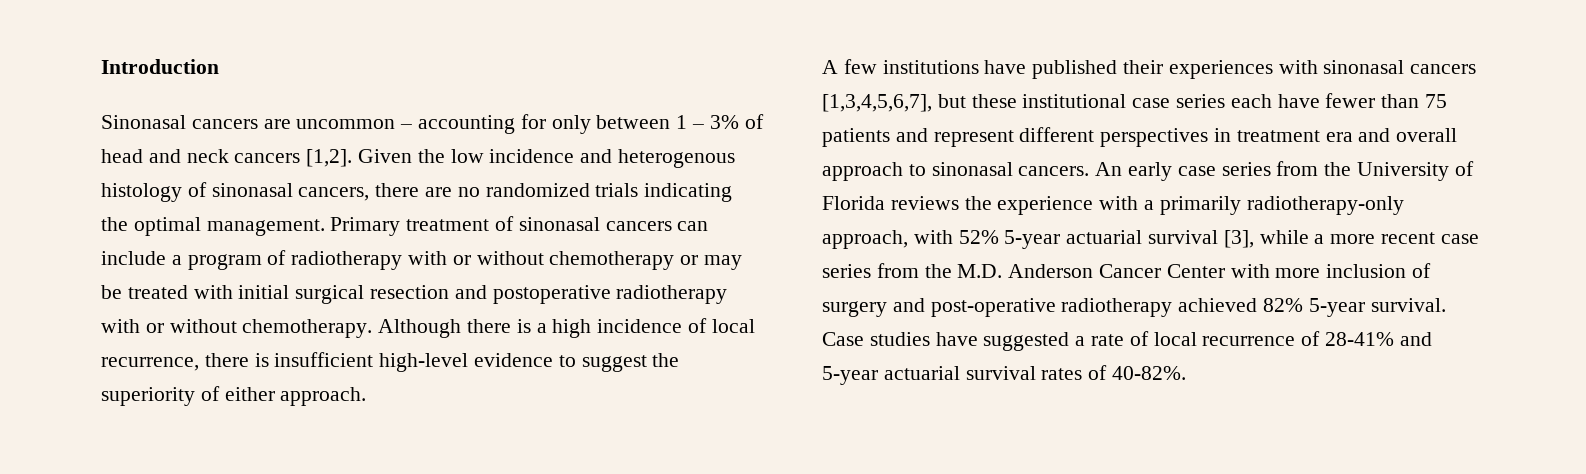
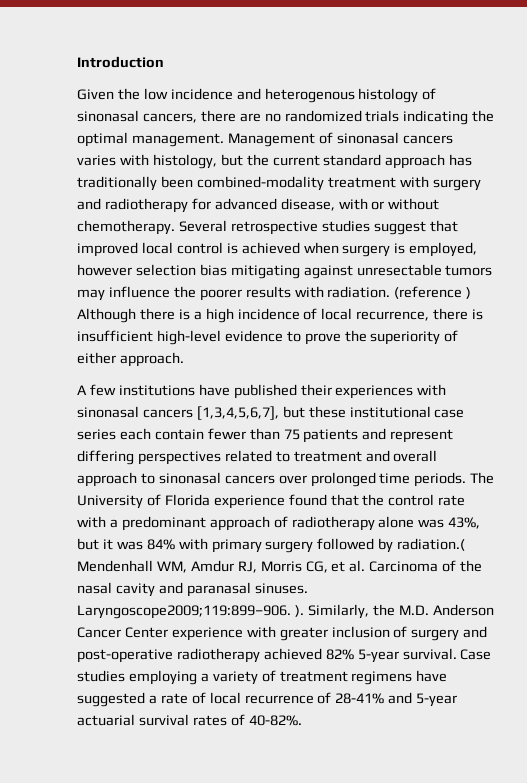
- Sinonasal cancers are uncommon – accounting for only between 1 – 3% of head and neck cancers [1,2].
- Primary treatment of sinonasal cancers can include a program of radiotherapy with or without chemotherapy or may be treated with initial surgical resection and postoperative radiotherapy with or without chemotherapy. Although there is a high incidence of local recurrence, there is insufficient high-level evidence to suggest the superiority of either approach.
+ Management of sinonasal cancers varies with histology, but the current standard approach has traditionally been combined-modality treatment with surgery and radiotherapy for advanced disease, with or without chemotherapy. Several retrospective studies suggest that improved local control is achieved when surgery is employed, however selection bias mitigating against unresectable tumors may influence the poorer results with radiation. (reference ) Although there is a high incidence of local recurrence, there is insufficient high-level evidence to prove the superiority of either approach.
- A few institutions have published their experiences with sinonasal cancers [1,3,4,5,6,7], but these institutional case series each have fewer than 75 patients and represent different perspectives in treatment era and overall approach to sinonasal cancers. An early case series from the University of Florida reviews the experience with a primarily radiotherapy-only approach, with 52% 5-year actuarial survival [3], while a more recent case series from the M.D. Anderson Cancer Center with more inclusion of surgery and post-operative radiotherapy achieved 82% 5-year survival.
+ A few institutions have published their experiences with sinonasal cancers [1,3,4,5,6,7], but these institutional case series each contain fewer than 75 patients and represent differing perspectives related to treatment and overall approach to sinonasal cancers over prolonged time periods. The University of Florida experience found that the control rate with a predominant approach of radiotherapy alone was 43%, but it was 84% with primary surgery followed by radiation.( Mendenhall WM, Amdur RJ, Morris CG, et al. Carcinoma of the nasal cavity and paranasal sinuses. Laryngoscope2009;119:899–906. ). Similarly, the M.D. Anderson Cancer Center experience with greater inclusion of surgery and post-operative radiotherapy achieved 82% 5-year survival.
- Case studies have suggested a rate of local recurrence of 28-41% and 5-year actuarial survival rates of 40-82%.
+ Case studies employing a variety of treatment regimens have suggested a rate of local recurrence of 28-41% and 5-year actuarial survival rates of 40-82%.

